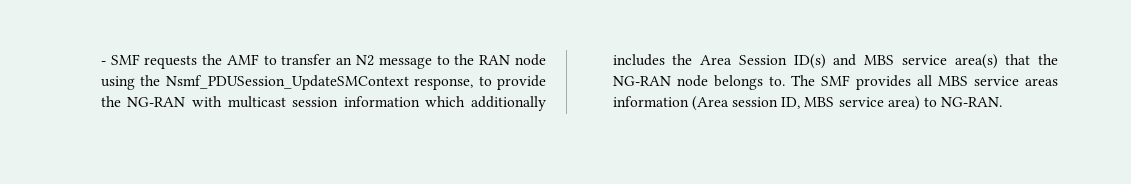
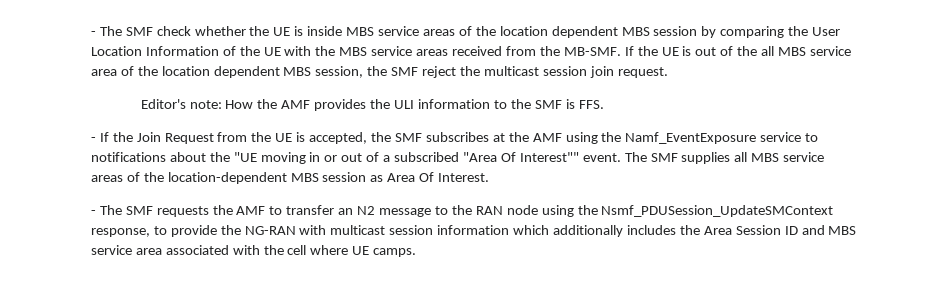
- - SMF requests the AMF to transfer an N2 message to the RAN node using the Nsmf_PDUSession_UpdateSMContext response, to provide the NG-RAN with multicast session information which additionally includes the Area Session ID(s) and MBS service area(s) that the NG-RAN node belongs to. The SMF provides all MBS service areas information (Area session ID, MBS service area) to NG-RAN.
+ - The SMF check whether the UE is inside MBS service areas of the location dependent MBS session by comparing the User Location Information of the UE with the MBS service areas received from the MB-SMF. If the UE is out of the all MBS service area of the location dependent MBS session, the SMF reject the multicast session join request.
+ Editor's note: How the AMF provides the ULI information to the SMF is FFS.
+ - If the Join Request from the UE is accepted, the SMF subscribes at the AMF using the Namf_EventExposure service to notifications about the "UE moving in or out of a subscribed "Area Of Interest"" event. The SMF supplies all MBS service areas of the location-dependent MBS session as Area Of Interest.
+ - The SMF requests the AMF to transfer an N2 message to the RAN node using the Nsmf_PDUSession_UpdateSMContext response, to provide the NG-RAN with multicast session information which additionally includes the Area Session ID and MBS service area associated with the cell where UE camps.

